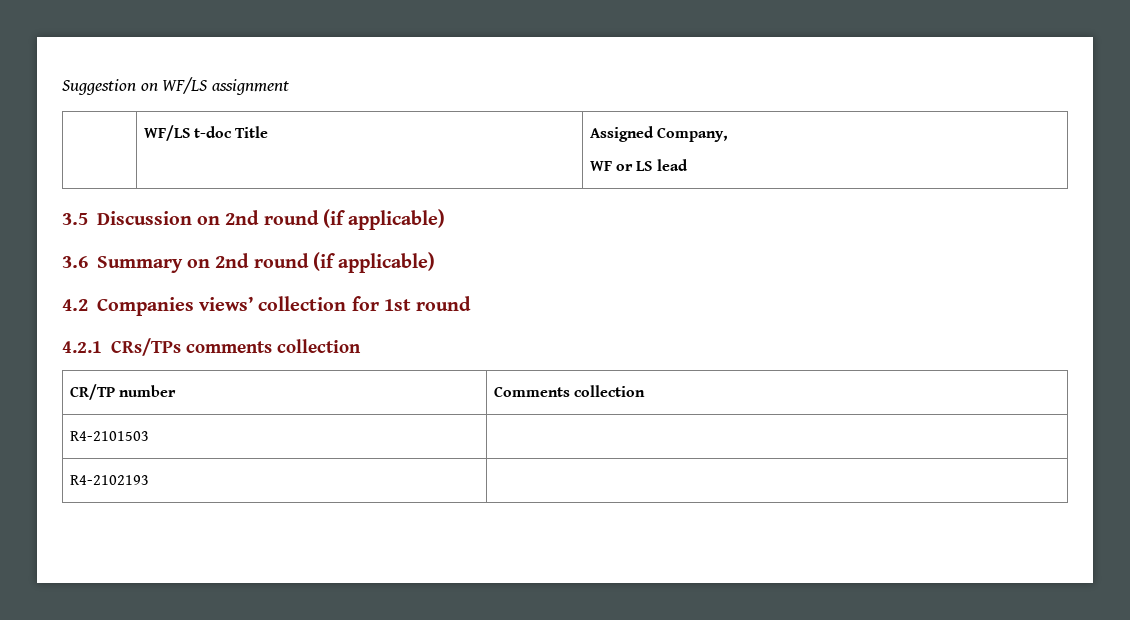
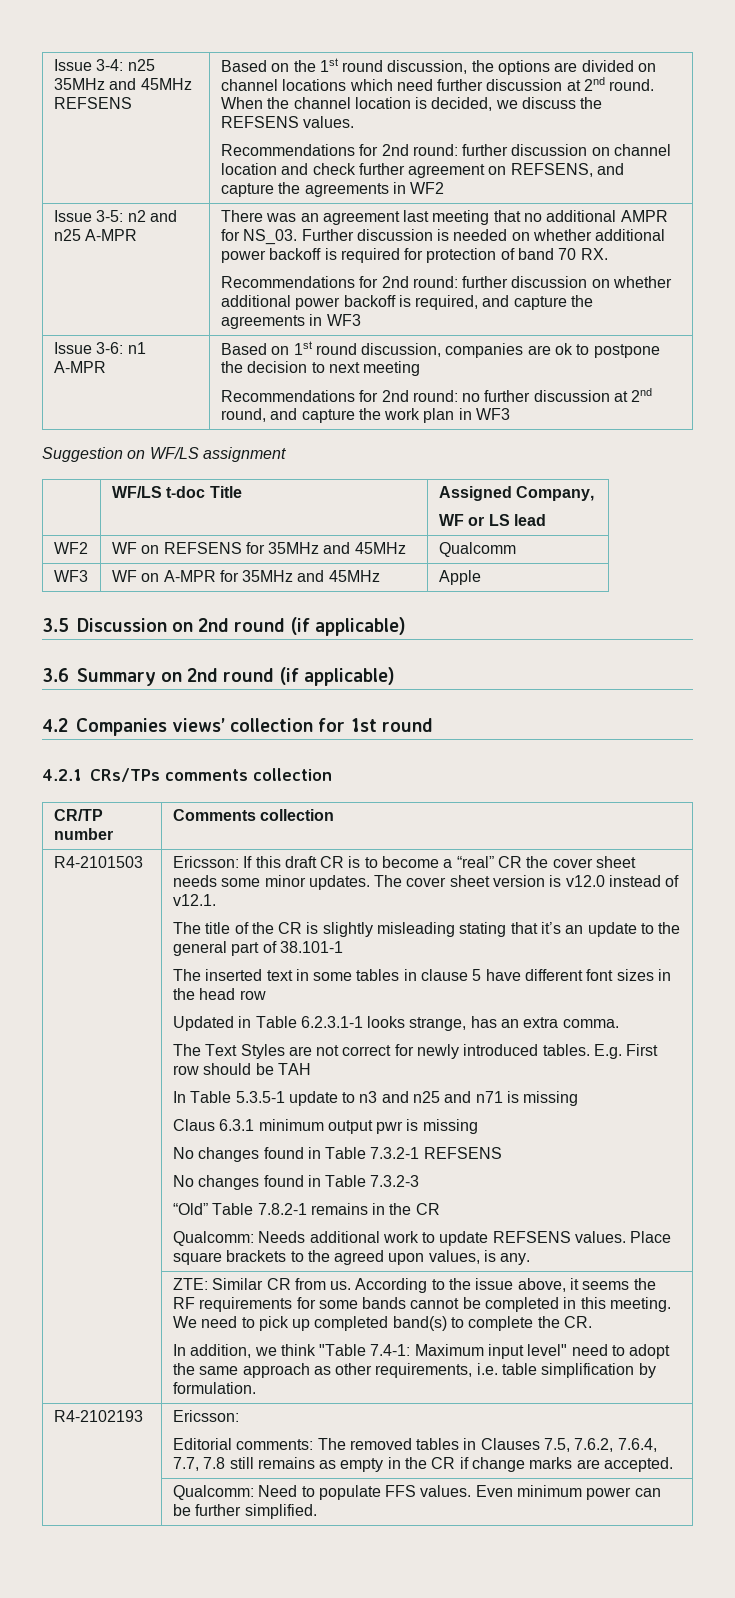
+ Issue 3-4: n25 35MHz and 45MHz REFSENS | Based on the 1st round discussion, the options are divided on channel locations which need further discussion at 2nd round. When the channel location is decided, we discuss the REFSENS values.
+ Recommendations for 2nd round: further discussion on channel location and check further agreement on REFSENS, and capture the agreements in WF2
+ Issue 3-5: n2 and n25 A-MPR | There was an agreement last meeting that no additional AMPR for NS_03. Further discussion is needed on whether additional power backoff is required for protection of band 70 RX.
+ Recommendations for 2nd round: further discussion on whether additional power backoff is required, and capture the agreements in WF3
+ Issue 3-6: n1 A-MPR | Based on 1st round discussion, companies are ok to postpone the decision to next meeting
+ Recommendations for 2nd round: no further discussion at 2nd round, and capture the work plan in WF3
+ WF2 | WF on REFSENS for 35MHz and 45MHz | Qualcomm
+ WF3 | WF on A-MPR for 35MHz and 45MHz | Apple
- R4-2102193 |
+ Ericsson: If this draft CR is to become a “real” CR the cover sheet needs some minor updates. The cover sheet version is v12.0 instead of v12.1.
+ The title of the CR is slightly misleading stating that it’s an update to the general part of 38.101-1
+ The inserted text in some tables in clause 5 have different font sizes in the head row
+ Updated in Table 6.2.3.1-1 looks strange, has an extra comma.
+ The Text Styles are not correct for newly introduced tables. E.g. First row should be TAH
+ In Table 5.3.5-1 update to n3 and n25 and n71 is missing
+ Claus 6.3.1 minimum output pwr is missing
+ No changes found in Table 7.3.2-1 REFSENS
+ No changes found in Table 7.3.2-3
+ “Old” Table 7.8.2-1 remains in the CR
+ Qualcomm: Needs additional work to update REFSENS values. Place square brackets to the agreed upon values, is any.
+ | ZTE: Similar CR from us. According to the issue above, it seems the RF requirements for some bands cannot be completed in this meeting. We need to pick up completed band(s) to complete the CR.
+ In addition, we think "Table 7.4-1: Maximum input level" need to adopt the same approach as other requirements, i.e. table simplification by formulation.
+ R4-2102193 | Ericsson:
+ Editorial comments: The removed tables in Clauses 7.5, 7.6.2, 7.6.4, 7.7, 7.8 still remains as empty in the CR if change marks are accepted.
+ | Qualcomm: Need to populate FFS values. Even minimum power can be further simplified.

